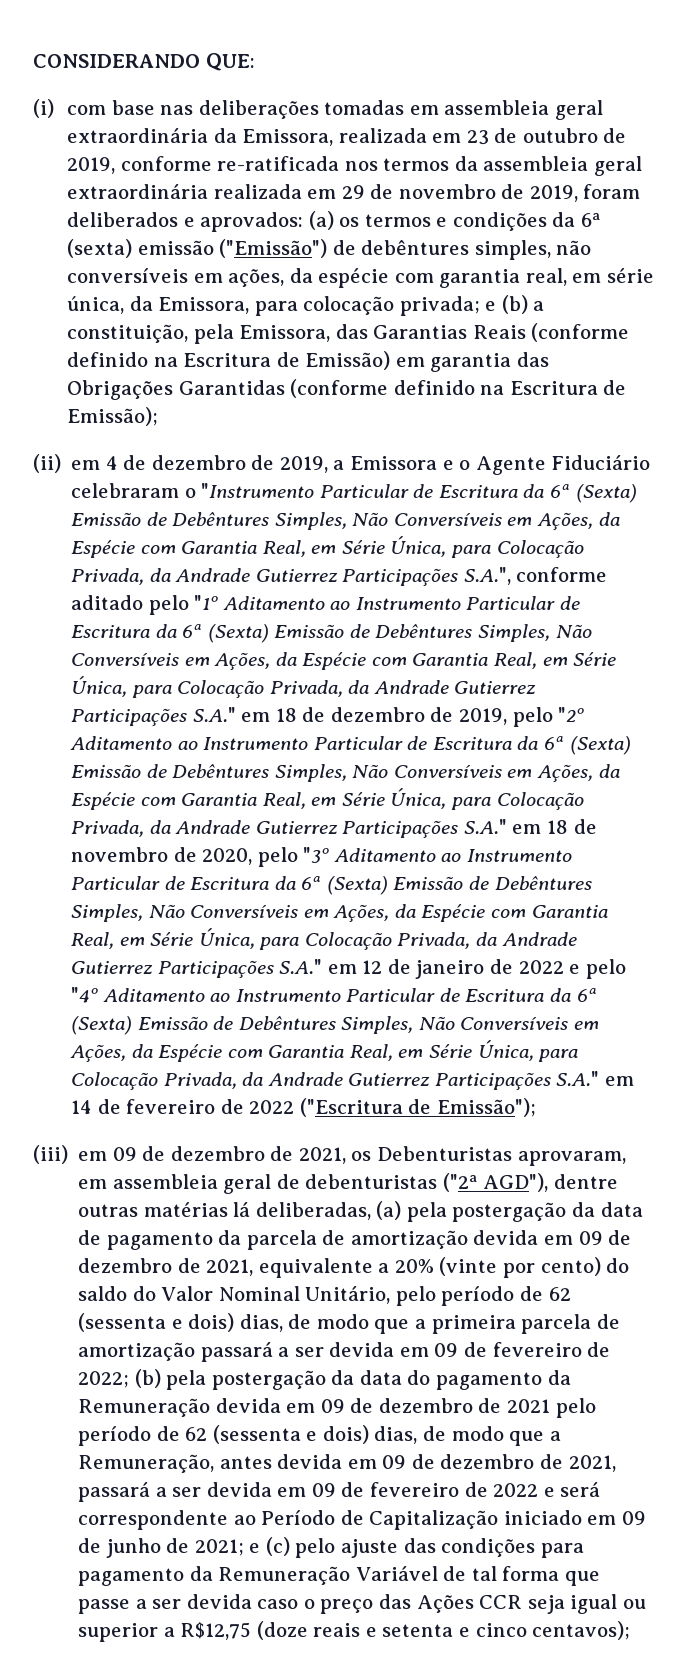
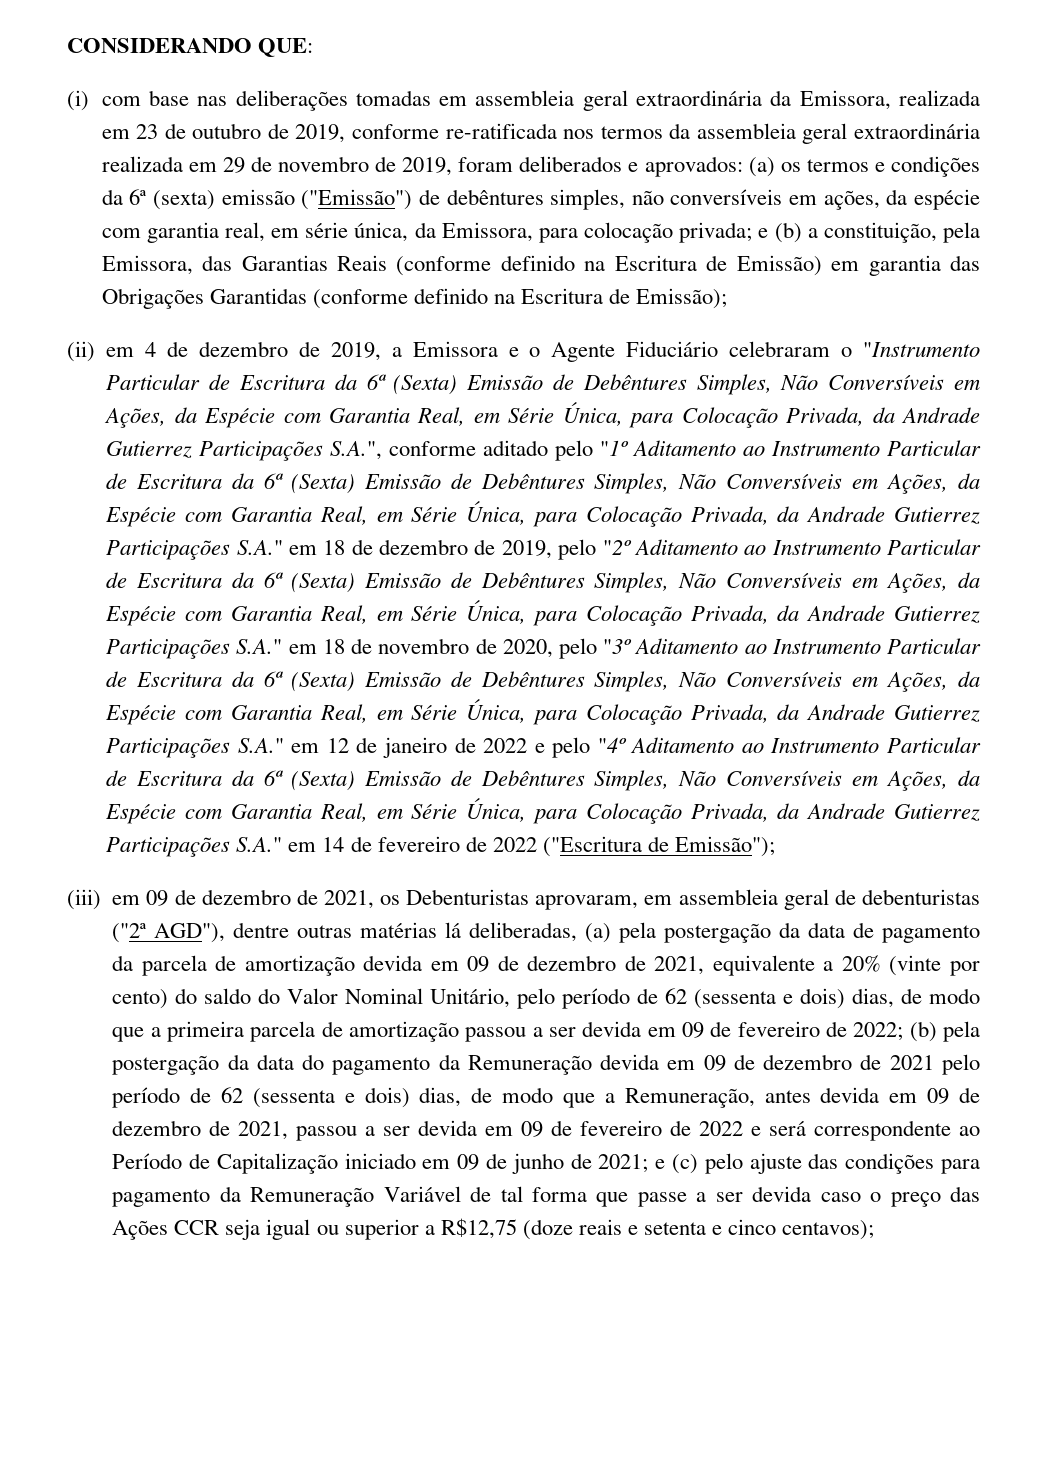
- (iii) em 09 de dezembro de 2021, os Debenturistas aprovaram, em assembleia geral de debenturistas ("2ª AGD"), dentre outras matérias lá deliberadas, (a) pela postergação da data de pagamento da parcela de amortização devida em 09 de dezembro de 2021, equivalente a 20% (vinte por cento) do saldo do Valor Nominal Unitário, pelo período de 62 (sessenta e dois) dias, de modo que a primeira parcela de amortização passará a ser devida em 09 de fevereiro de 2022;
+ (iii) em 09 de dezembro de 2021, os Debenturistas aprovaram, em assembleia geral de debenturistas ("2ª AGD"), dentre outras matérias lá deliberadas, (a) pela postergação da data de pagamento da parcela de amortização devida em 09 de dezembro de 2021, equivalente a 20% (vinte por cento) do saldo do Valor Nominal Unitário, pelo período de 62 (sessenta e dois) dias, de modo que a primeira parcela de amortização passou a ser devida em 09 de fevereiro de 2022;
- (b) pela postergação da data do pagamento da Remuneração devida em 09 de dezembro de 2021 pelo período de 62 (sessenta e dois) dias, de modo que a Remuneração, antes devida em 09 de dezembro de 2021, passará a ser devida em 09 de fevereiro de 2022 e será correspondente ao Período de Capitalização iniciado em 09 de junho de 2021;
+ (b) pela postergação da data do pagamento da Remuneração devida em 09 de dezembro de 2021 pelo período de 62 (sessenta e dois) dias, de modo que a Remuneração, antes devida em 09 de dezembro de 2021, passou a ser devida em 09 de fevereiro de 2022 e será correspondente ao Período de Capitalização iniciado em 09 de junho de 2021;

